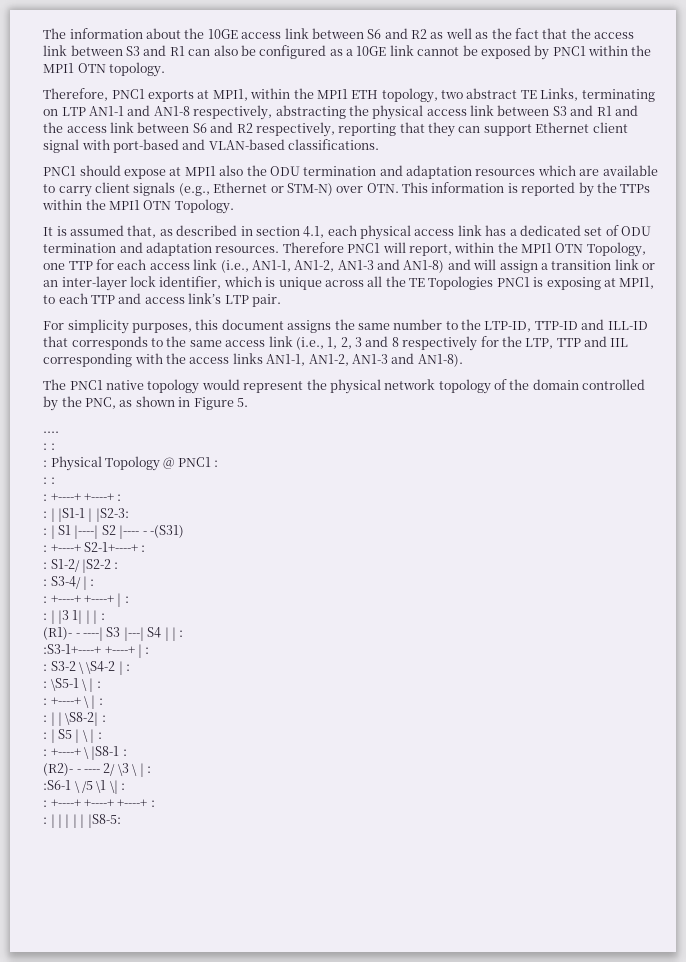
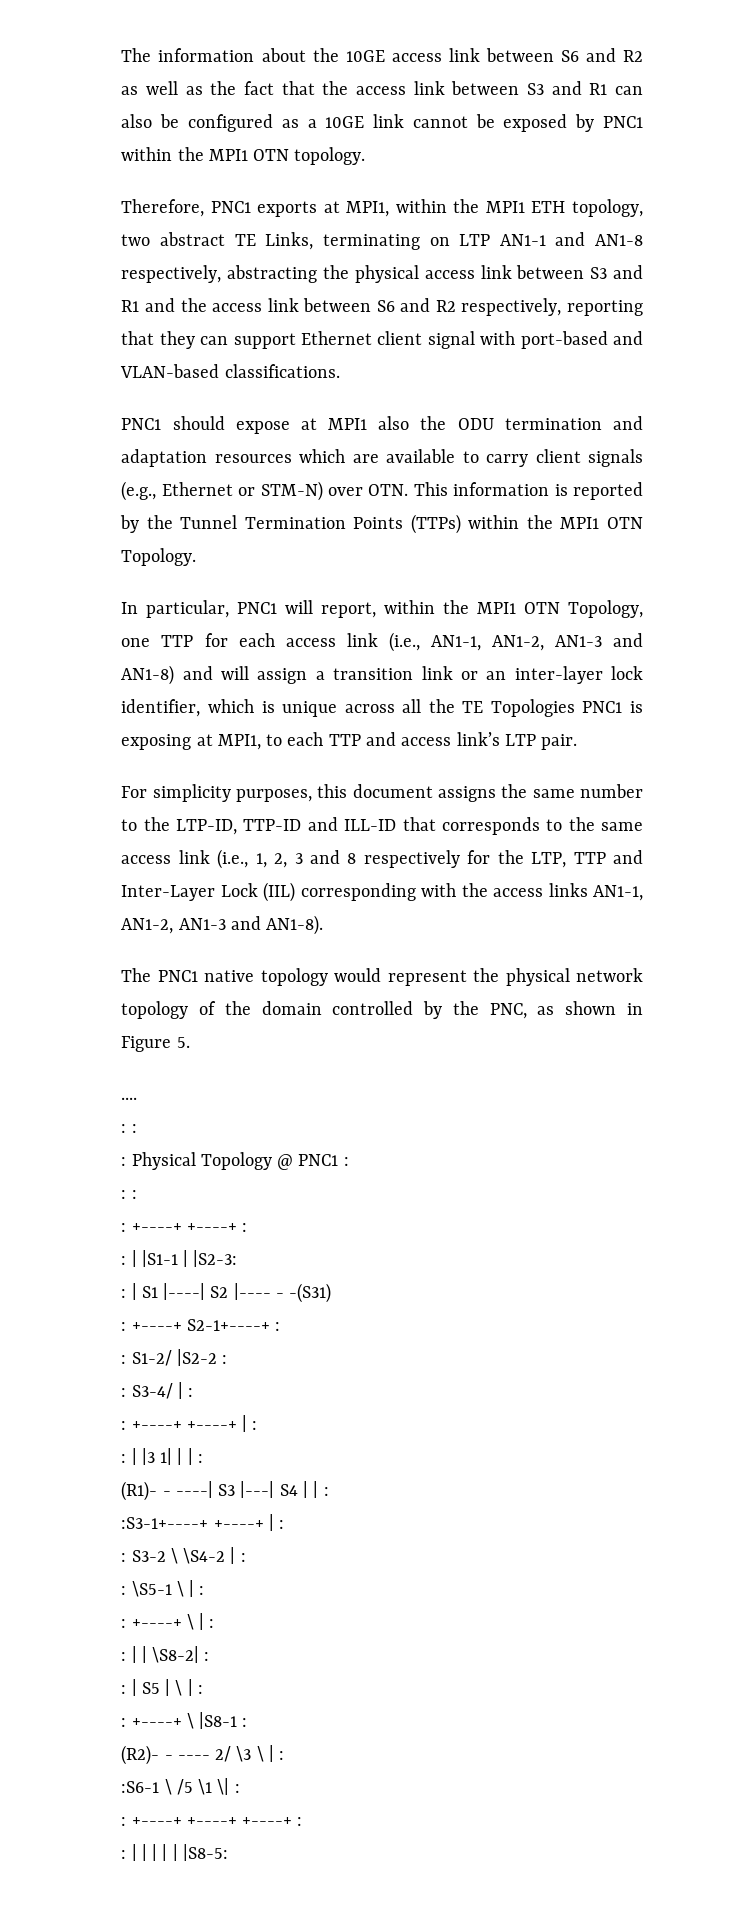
- PNC1 should expose at MPI1 also the ODU termination and adaptation resources which are available to carry client signals (e.g., Ethernet or STM-N) over OTN. This information is reported by the TTPs within the MPI1 OTN Topology.
+ PNC1 should expose at MPI1 also the ODU termination and adaptation resources which are available to carry client signals (e.g., Ethernet or STM-N) over OTN. This information is reported by the Tunnel Termination Points (TTPs) within the MPI1 OTN Topology.
- It is assumed that, as described in section 4.1, each physical access link has a dedicated set of ODU termination and adaptation resources. Therefore PNC1 will report, within the MPI1 OTN Topology, one TTP for each access link (i.e., AN1-1, AN1-2, AN1-3 and AN1-8) and will assign a transition link or an inter-layer lock identifier, which is unique across all the TE Topologies PNC1 is exposing at MPI1, to each TTP and access link’s LTP pair.
+ In particular, PNC1 will report, within the MPI1 OTN Topology, one TTP for each access link (i.e., AN1-1, AN1-2, AN1-3 and AN1-8) and will assign a transition link or an inter-layer lock identifier, which is unique across all the TE Topologies PNC1 is exposing at MPI1, to each TTP and access link’s LTP pair.
- For simplicity purposes, this document assigns the same number to the LTP-ID, TTP-ID and ILL-ID that corresponds to the same access link (i.e., 1, 2, 3 and 8 respectively for the LTP, TTP and IIL corresponding with the access links AN1-1, AN1-2, AN1-3 and AN1-8).
+ For simplicity purposes, this document assigns the same number to the LTP-ID, TTP-ID and ILL-ID that corresponds to the same access link (i.e., 1, 2, 3 and 8 respectively for the LTP, TTP and Inter-Layer Lock (IIL) corresponding with the access links AN1-1, AN1-2, AN1-3 and AN1-8).

